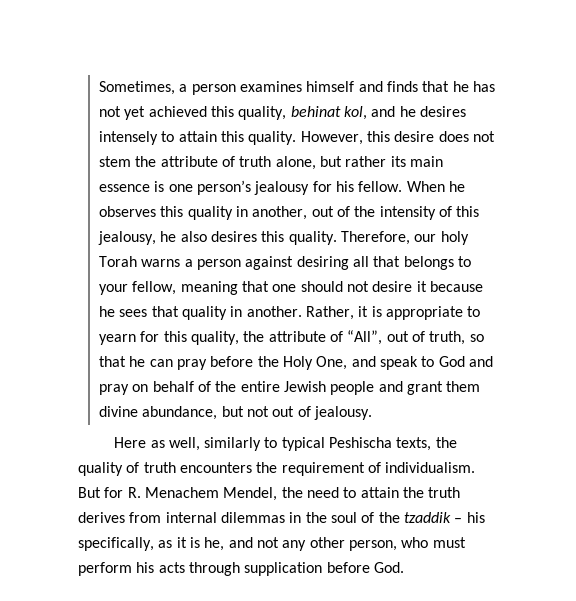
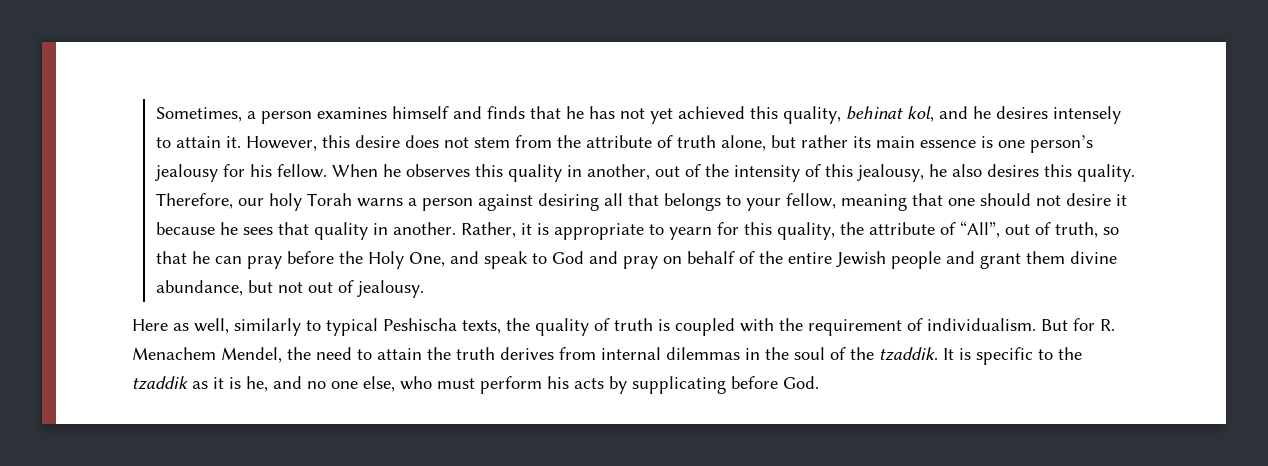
- Sometimes, a person examines himself and finds that he has not yet achieved this quality, behinat kol, and he desires intensely to attain this quality.
+ Sometimes, a person examines himself and finds that he has not yet achieved this quality, behinat kol, and he desires intensely to attain it.
- However, this desire does not stem the attribute of truth alone, but rather its main essence is one person’s jealousy for his fellow.
+ However, this desire does not stem from the attribute of truth alone, but rather its main essence is one person’s jealousy for his fellow.
- Here as well, similarly to typical Peshischa texts, the quality of truth encounters the requirement of individualism.
+ Here as well, similarly to typical Peshischa texts, the quality of truth is coupled with the requirement of individualism.
- But for R. Menachem Mendel, the need to attain the truth derives from internal dilemmas in the soul of the tzaddik – his specifically, as it is he, and not any other person, who must perform his acts through supplication before God.
+ But for R. Menachem Mendel, the need to attain the truth derives from internal dilemmas in the soul of the tzaddik. It is specific to the tzaddik as it is he, and no one else, who must perform his acts by supplicating before God.

